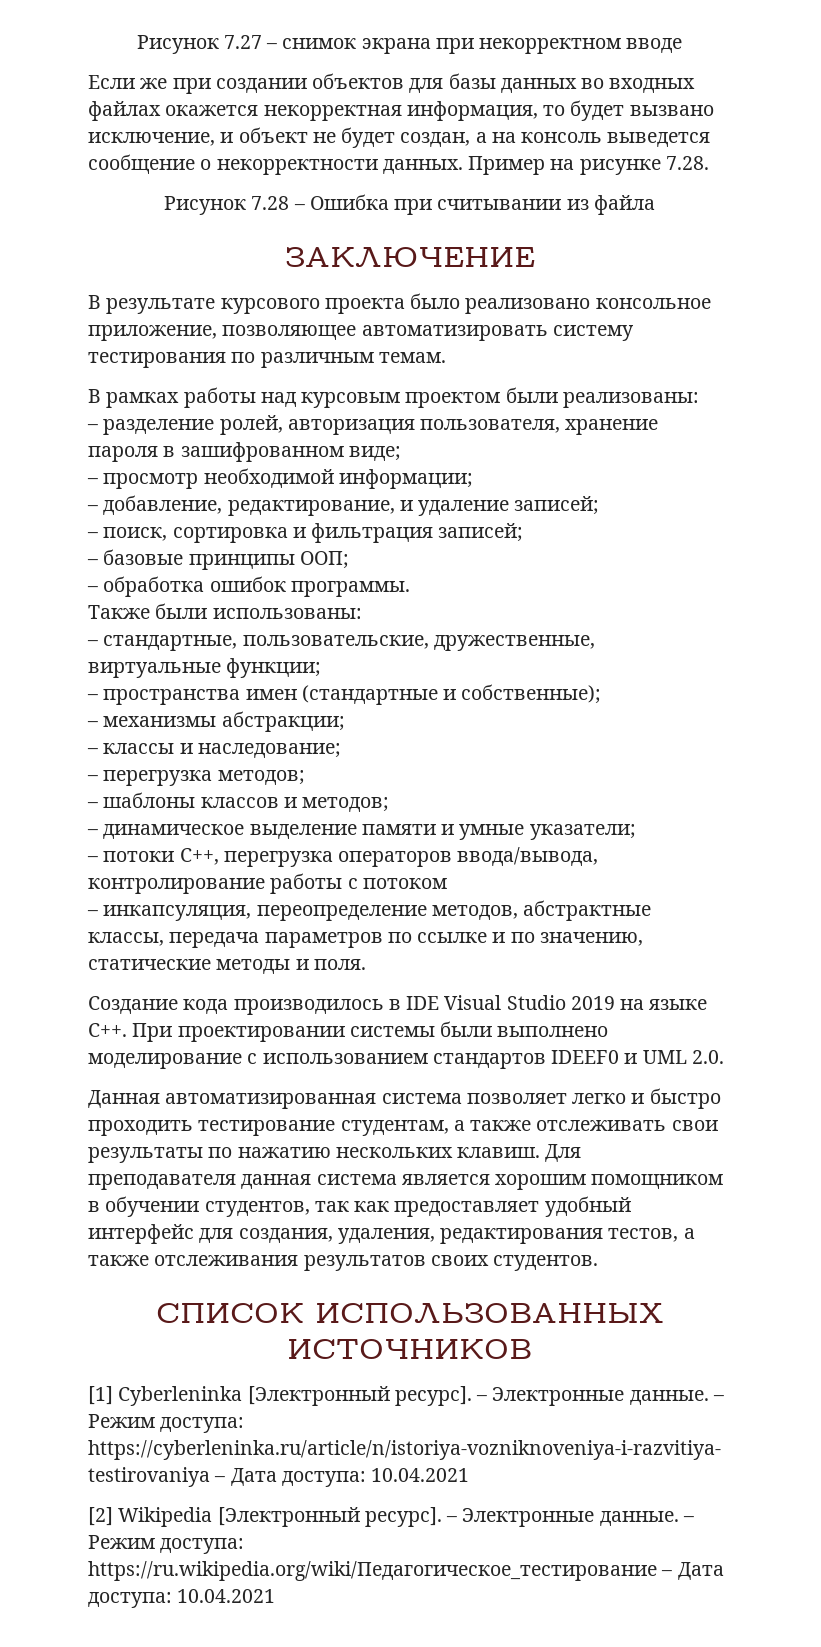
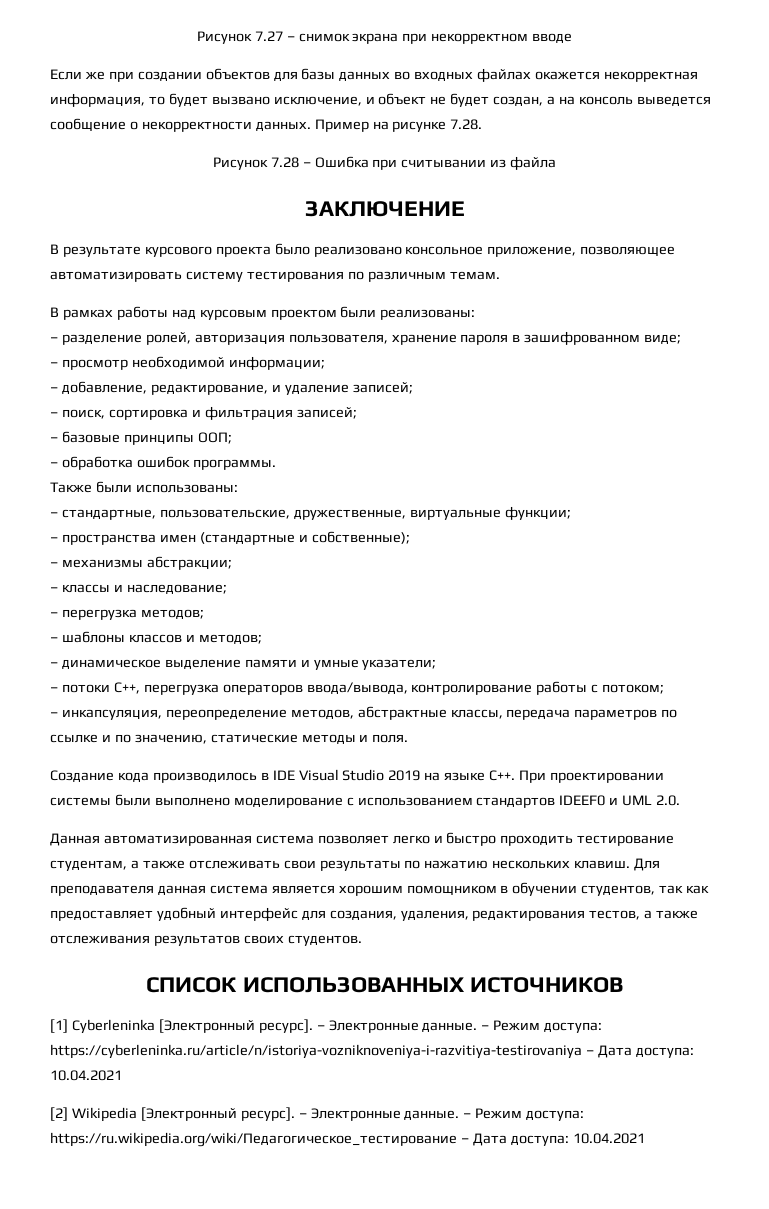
- – потоки С++, перегрузка операторов ввода/вывода, контролирование работы с потоком
+ – потоки С++, перегрузка операторов ввода/вывода, контролирование работы с потоком;

